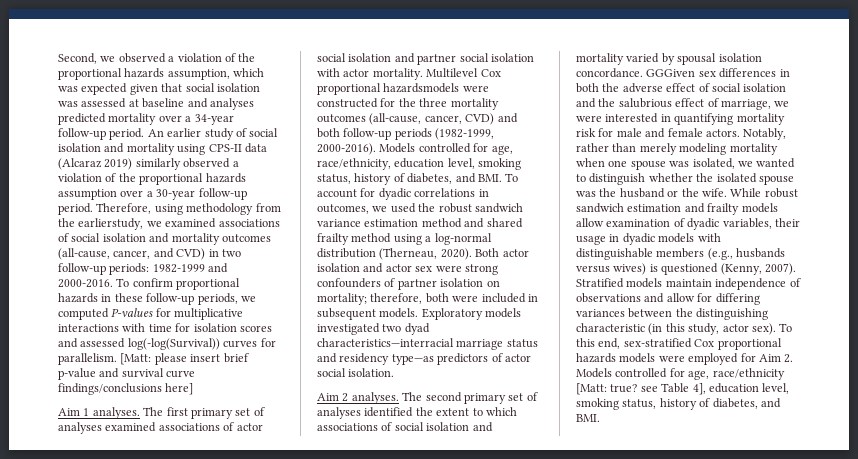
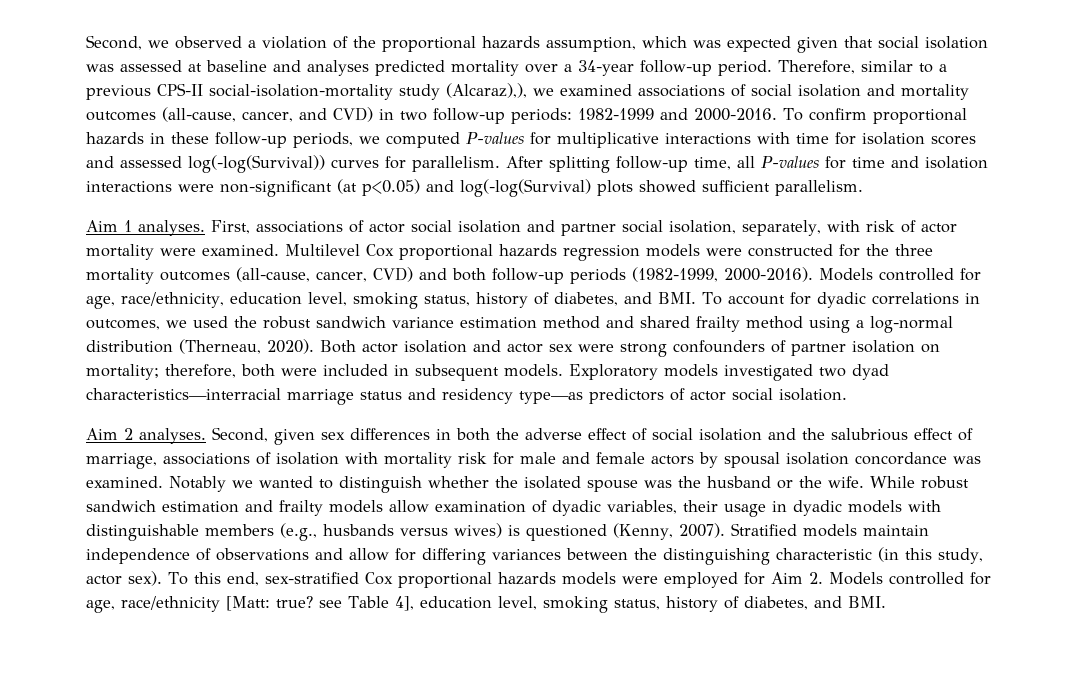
- An earlier study of social isolation and mortality using CPS-II data (Alcaraz 2019) similarly observed a violation of the proportional hazards assumption over a 30-year follow-up period. Therefore, using methodology from the earlierstudy, we examined associations of social isolation and mortality outcomes (all-cause, cancer, and CVD) in two follow-up periods: 1982-1999 and 2000-2016.
+ Therefore, similar to a previous CPS-II social-isolation-mortality study (Alcaraz),), we examined associations of social isolation and mortality outcomes (all-cause, cancer, and CVD) in two follow-up periods: 1982-1999 and 2000-2016.
- [Matt: please insert brief p-value and survival curve findings/conclusions here]
- Aim 1 analyses. The first primary set of analyses examined associations of actor social isolation and partner social isolation with actor mortality. Multilevel Cox proportional hazardsmodels were constructed for the three mortality outcomes (all-cause, cancer, CVD) and both follow-up periods (1982-1999, 2000-2016).
+ After splitting follow-up time, all P-values for time and isolation interactions were non-significant (at p<0.05) and log(-log(Survival) plots showed sufficient parallelism.
+ Aim 1 analyses. First, associations of actor social isolation and partner social isolation, separately, with risk of actor mortality were examined. Multilevel Cox proportional hazards regression models were constructed for the three mortality outcomes (all-cause, cancer, CVD) and both follow-up periods (1982-1999, 2000-2016).
- The second primary set of analyses identified the extent to which associations of social isolation and mortality varied by spousal isolation concordance. GGGiven sex differences in both the adverse effect of social isolation and the salubrious effect of marriage, we were interested in quantifying mortality risk for male and female actors. Notably, rather than merely modeling mortality when one spouse was isolated, we wanted to distinguish whether the isolated spouse was the husband or the wife.
+ Second, given sex differences in both the adverse effect of social isolation and the salubrious effect of marriage, associations of isolation with mortality risk for male and female actors by spousal isolation concordance was examined. Notably we wanted to distinguish whether the isolated spouse was the husband or the wife.

